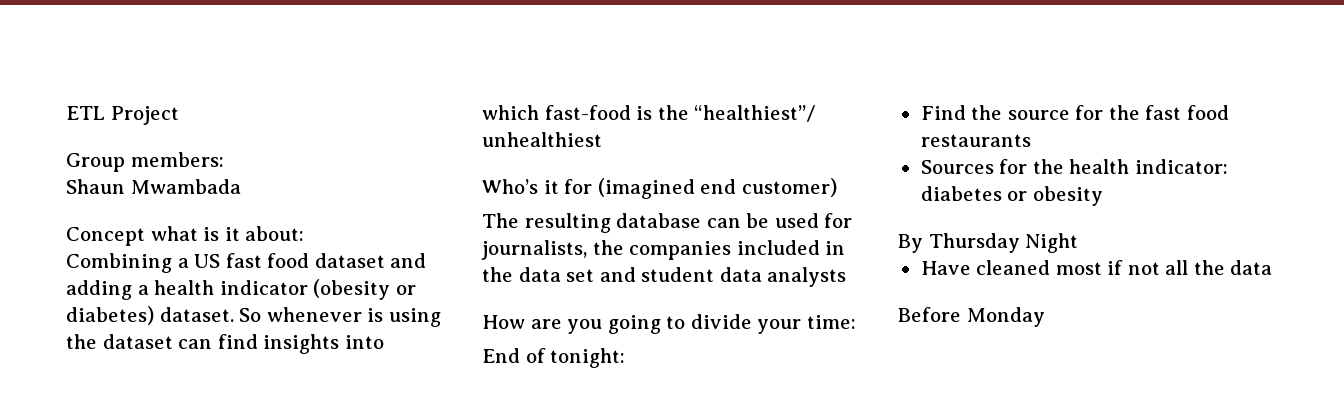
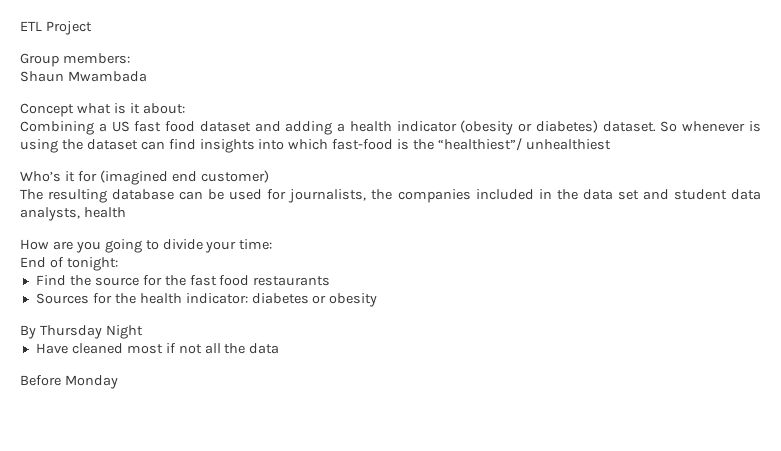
- The resulting database can be used for journalists, the companies included in the data set and student data analysts
+ The resulting database can be used for journalists, the companies included in the data set and student data analysts, health

